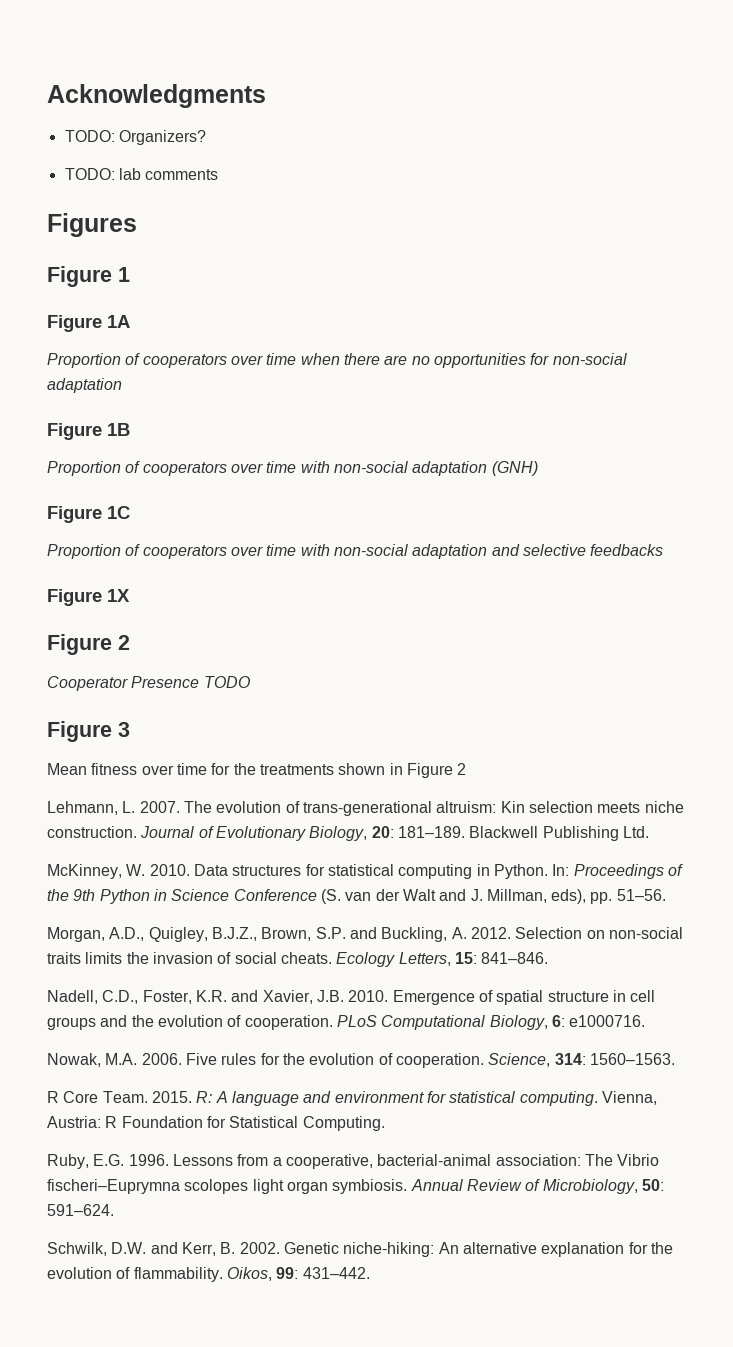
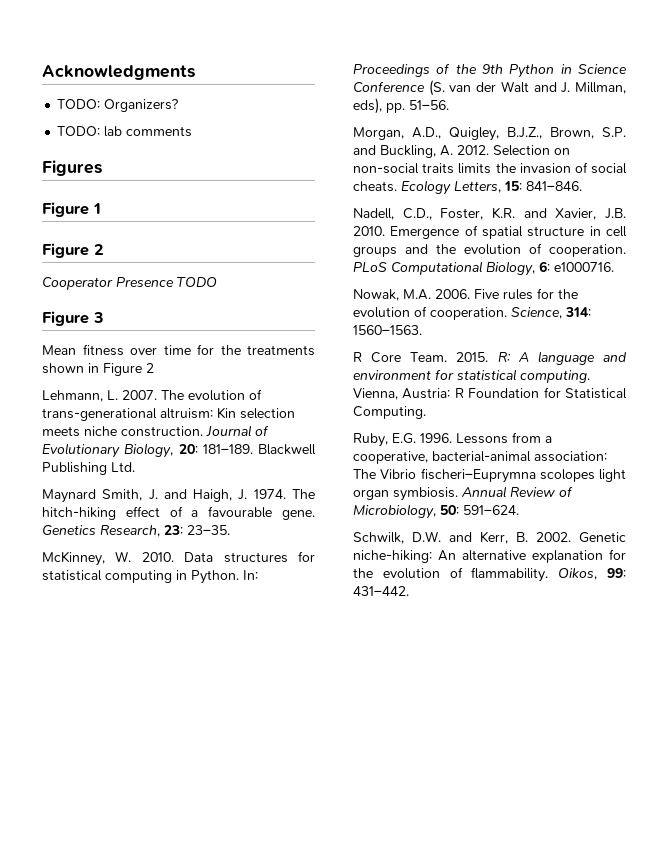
- Figure 1A
- Proportion of cooperators over time when there are no opportunities for non-social adaptation
- Figure 1B
- Proportion of cooperators over time with non-social adaptation (GNH)
- Figure 1C
- Proportion of cooperators over time with non-social adaptation and selective feedbacks
- Figure 1X
+ Maynard Smith, J. and Haigh, J. 1974. The hitch-hiking effect of a favourable gene. Genetics Research, 23: 23–35.

